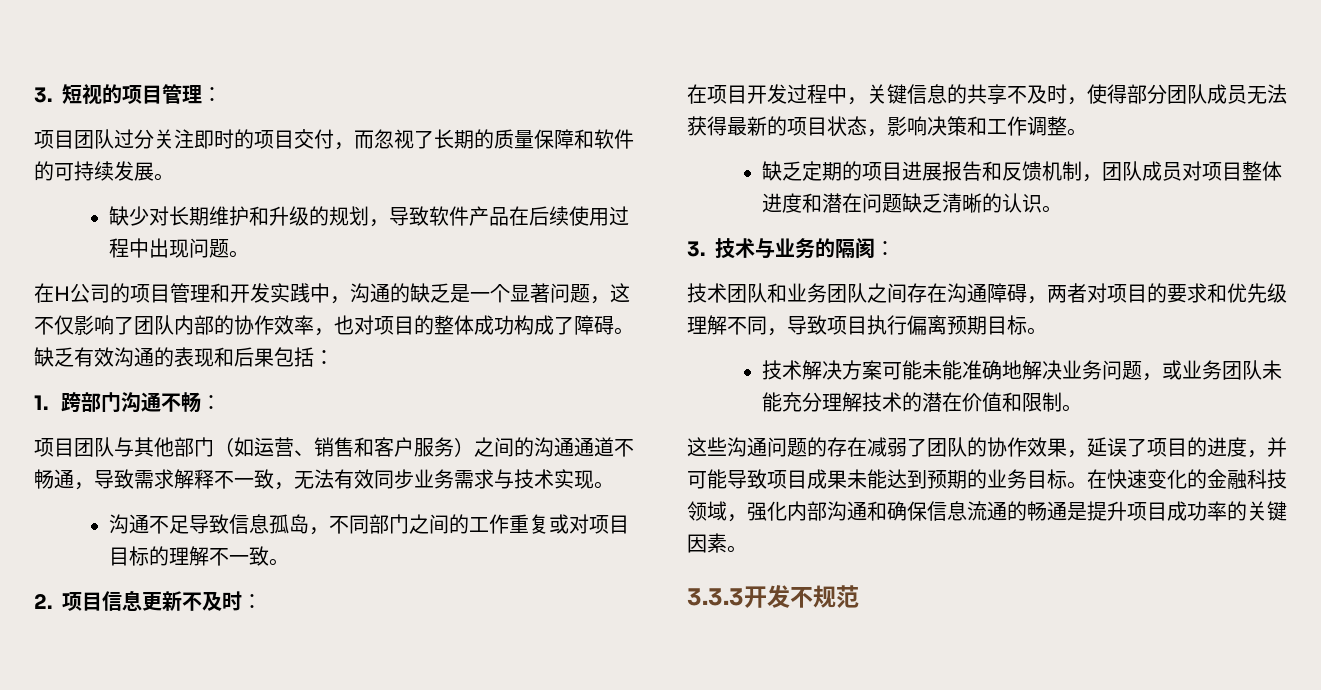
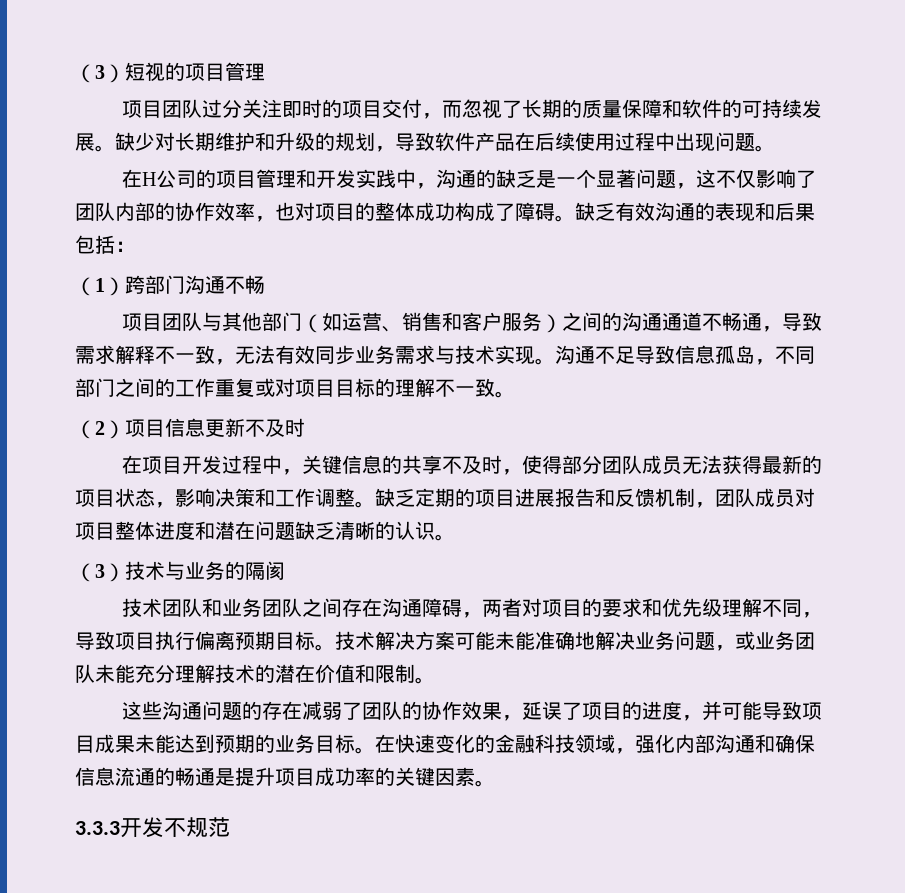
- 3.短视的项目管理：
+ （3）短视的项目管理
- 项目团队过分关注即时的项目交付，而忽视了长期的质量保障和软件的可持续发展。
- 缺少对长期维护和升级的规划，导致软件产品在后续使用过程中出现问题。
+ 项目团队过分关注即时的项目交付，而忽视了长期的质量保障和软件的可持续发展。缺少对长期维护和升级的规划，导致软件产品在后续使用过程中出现问题。
- 1.跨部门沟通不畅：
+ （1）跨部门沟通不畅
- 项目团队与其他部门（如运营、销售和客户服务）之间的沟通通道不畅通，导致需求解释不一致，无法有效同步业务需求与技术实现。
- 沟通不足导致信息孤岛，不同部门之间的工作重复或对项目目标的理解不一致。
+ 项目团队与其他部门（如运营、销售和客户服务）之间的沟通通道不畅通，导致需求解释不一致，无法有效同步业务需求与技术实现。沟通不足导致信息孤岛，不同部门之间的工作重复或对项目目标的理解不一致。
- 2.项目信息更新不及时：
+ （2）项目信息更新不及时
- 在项目开发过程中，关键信息的共享不及时，使得部分团队成员无法获得最新的项目状态，影响决策和工作调整。
- 缺乏定期的项目进展报告和反馈机制，团队成员对项目整体进度和潜在问题缺乏清晰的认识。
+ 在项目开发过程中，关键信息的共享不及时，使得部分团队成员无法获得最新的项目状态，影响决策和工作调整。缺乏定期的项目进展报告和反馈机制，团队成员对项目整体进度和潜在问题缺乏清晰的认识。
- 3.技术与业务的隔阂：
+ （3）技术与业务的隔阂
- 技术团队和业务团队之间存在沟通障碍，两者对项目的要求和优先级理解不同，导致项目执行偏离预期目标。
- 技术解决方案可能未能准确地解决业务问题，或业务团队未能充分理解技术的潜在价值和限制。
+ 技术团队和业务团队之间存在沟通障碍，两者对项目的要求和优先级理解不同，导致项目执行偏离预期目标。技术解决方案可能未能准确地解决业务问题，或业务团队未能充分理解技术的潜在价值和限制。

